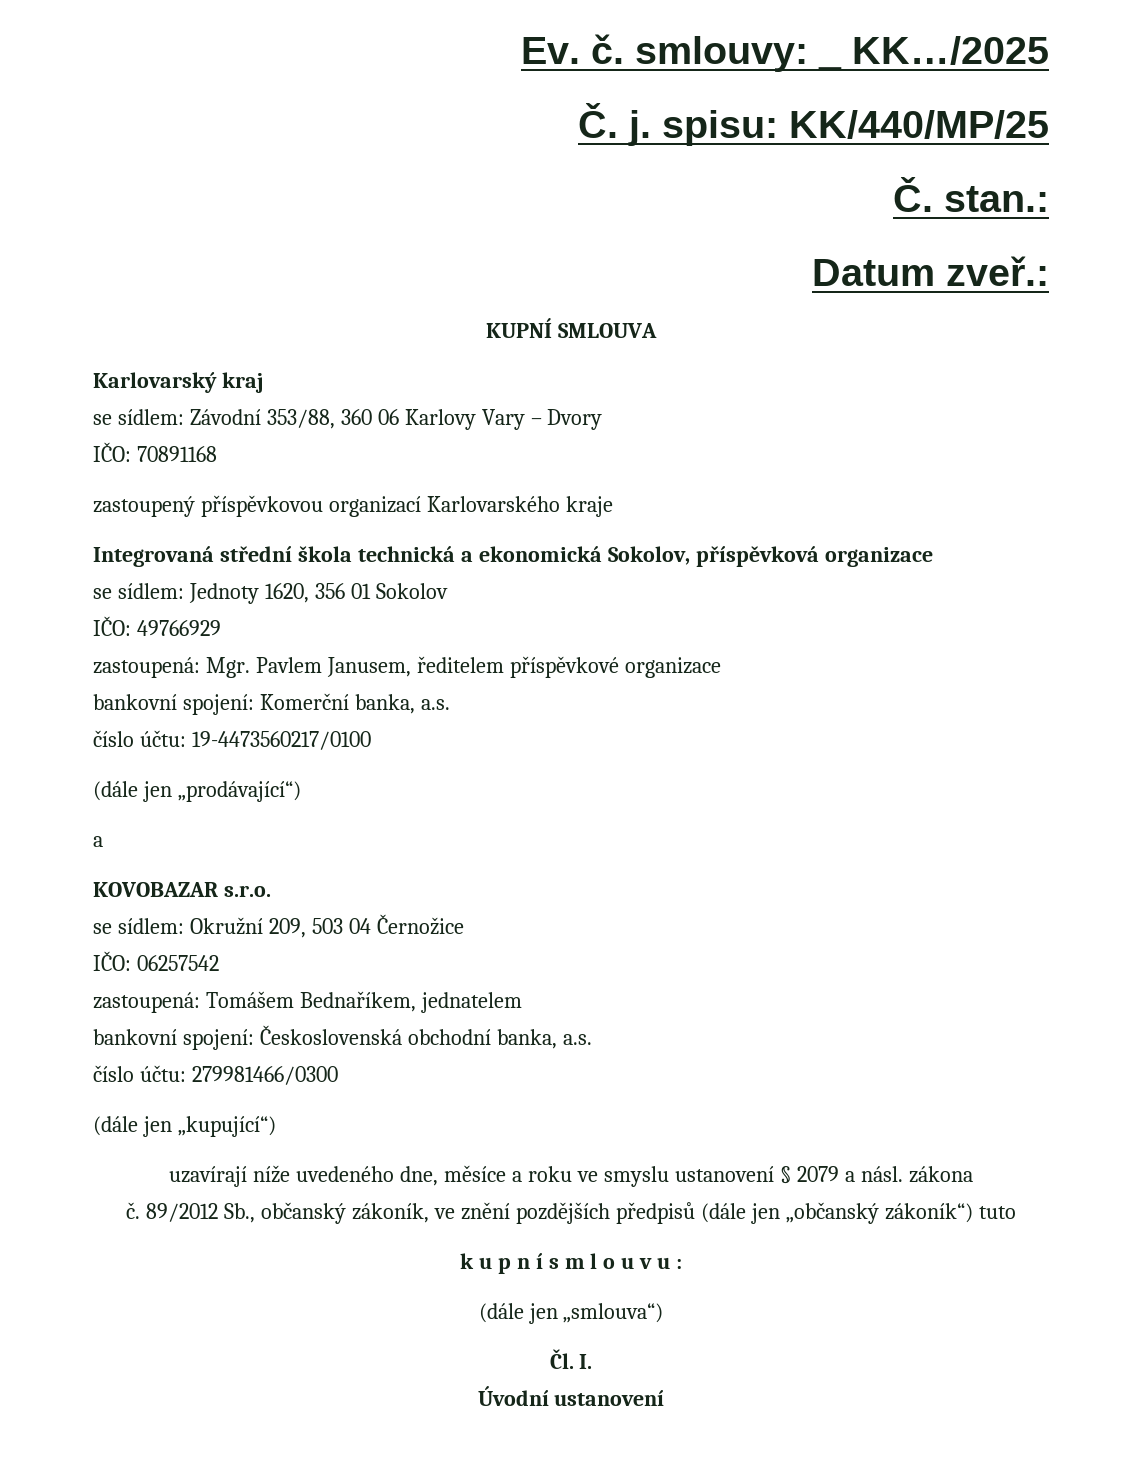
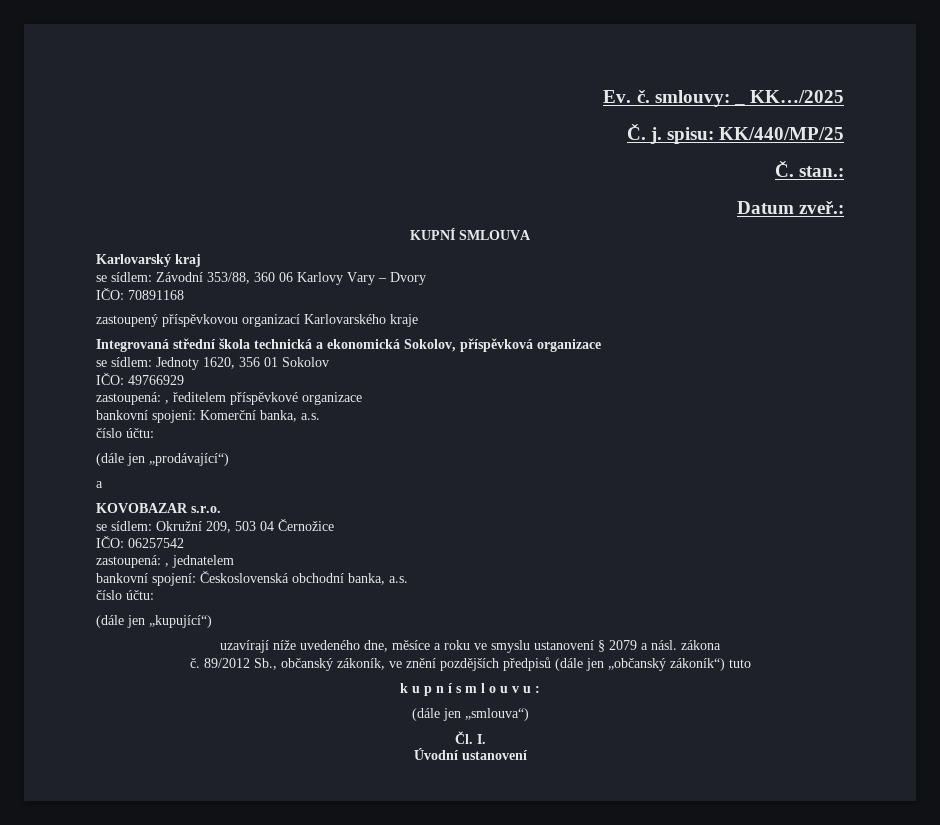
- zastoupená: Mgr. Pavlem Janusem, ředitelem příspěvkové organizace
+ zastoupená: , ředitelem příspěvkové organizace
  bankovní spojení: Komerční banka, a.s.
- číslo účtu: 19-4473560217/0100
+ číslo účtu:
- zastoupená: Tomášem Bednaříkem, jednatelem
+ zastoupená: , jednatelem
  bankovní spojení: Československá obchodní banka, a.s.
- číslo účtu: 279981466/0300
+ číslo účtu:

